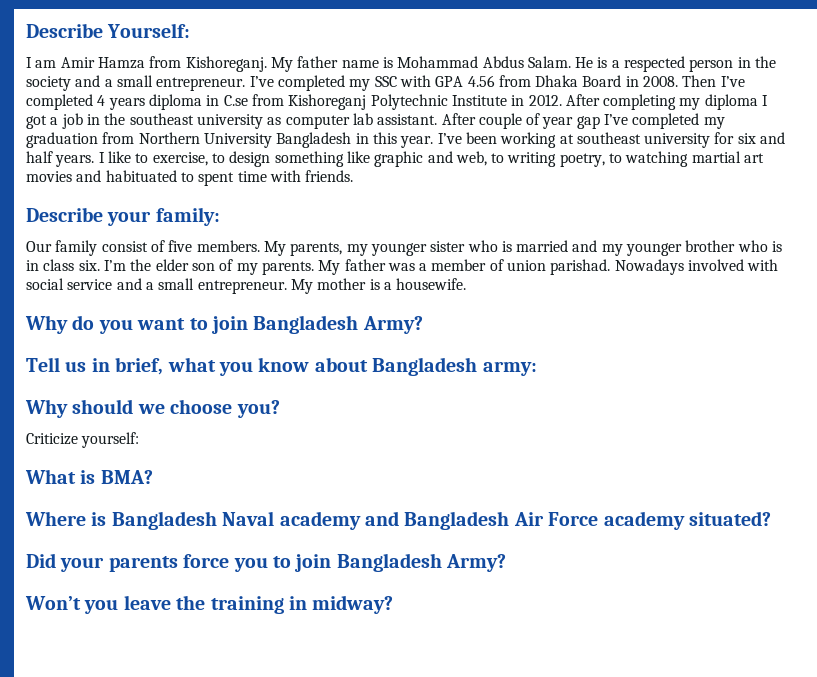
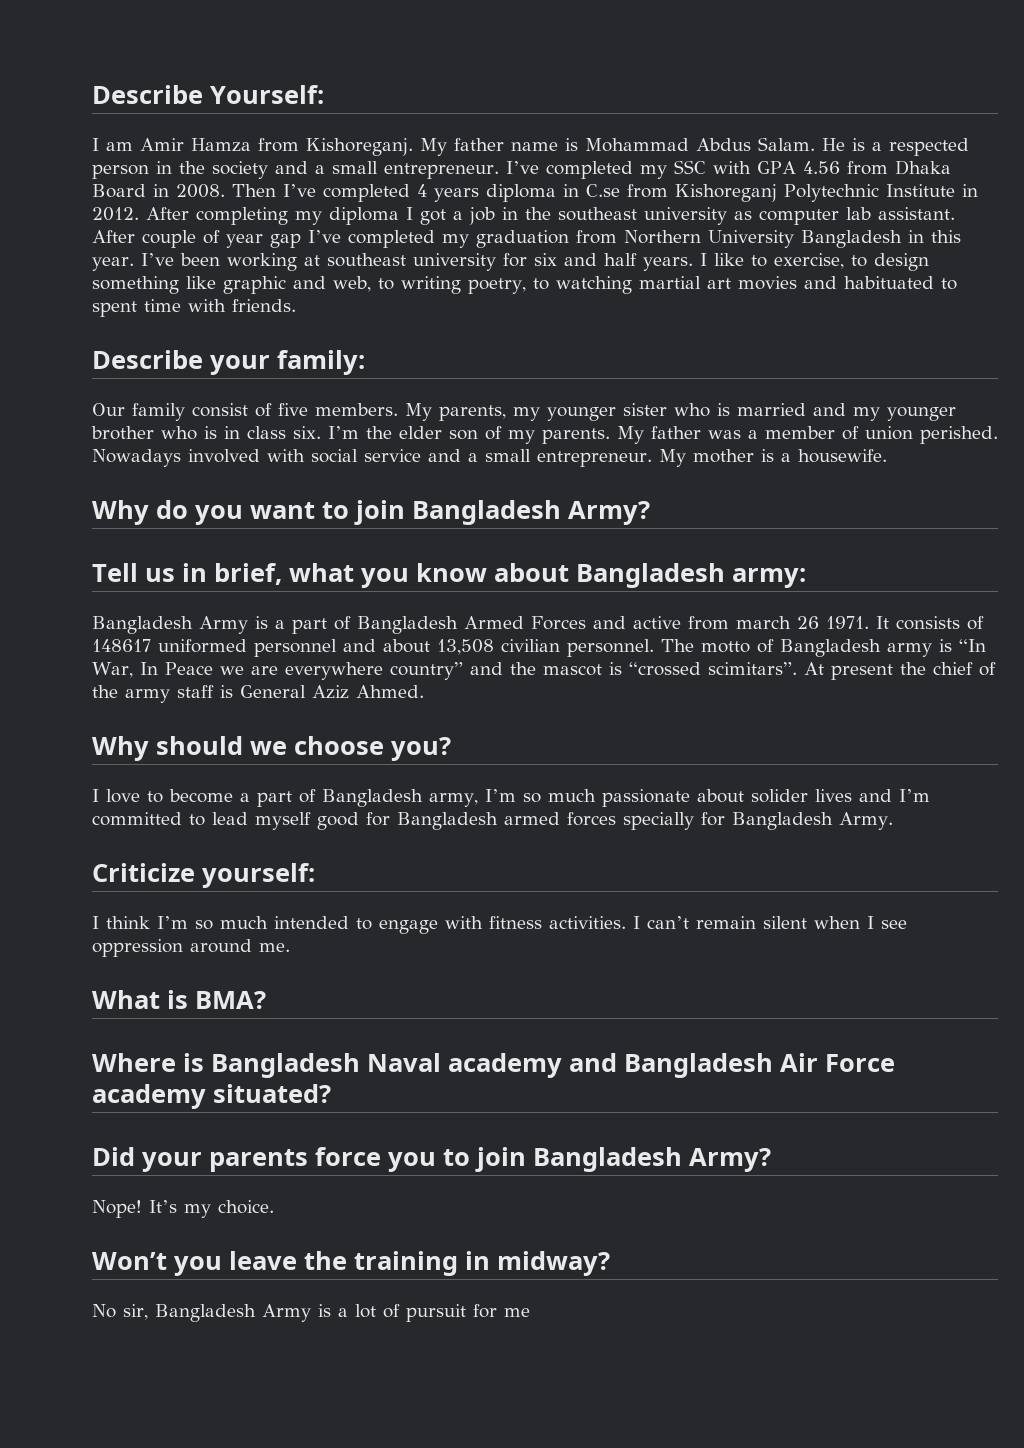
- My father was a member of union parishad.
+ My father was a member of union perished.
+ Bangladesh Army is a part of Bangladesh Armed Forces and active from march 26 1971. It consists of 148617 uniformed personnel and about 13,508 civilian personnel. The motto of Bangladesh army is “In War, In Peace we are everywhere country” and the mascot is “crossed scimitars”. At present the chief of the army staff is General Aziz Ahmed.
+ I love to become a part of Bangladesh army, I’m so much passionate about solider lives and I’m committed to lead myself good for Bangladesh armed forces specially for Bangladesh Army.
  Criticize yourself:
+ I think I’m so much intended to engage with fitness activities. I can’t remain silent when I see oppression around me.
+ Nope! It’s my choice.
+ No sir, Bangladesh Army is a lot of pursuit for me

